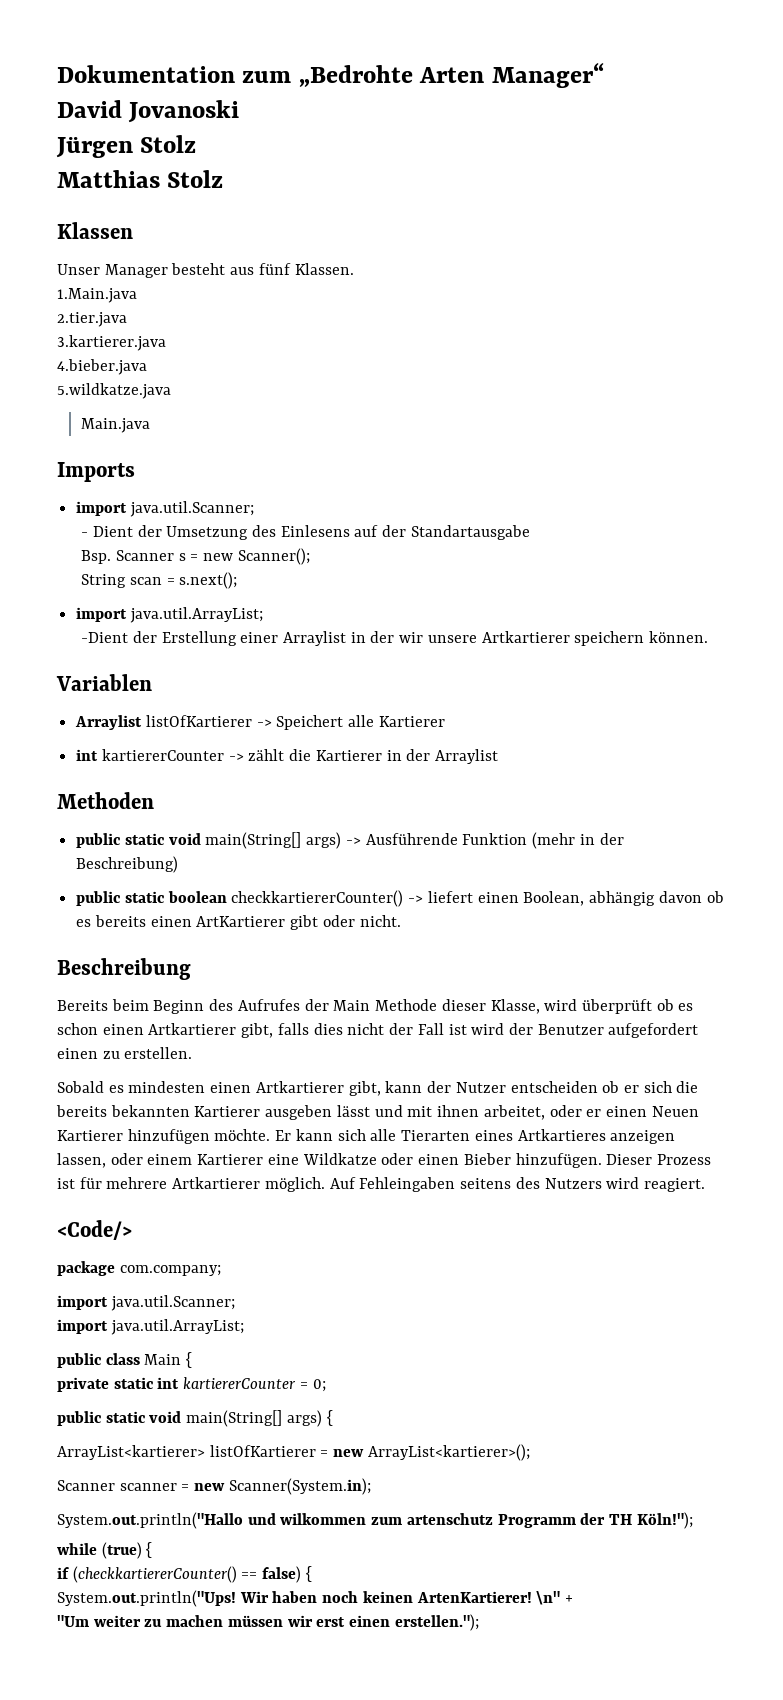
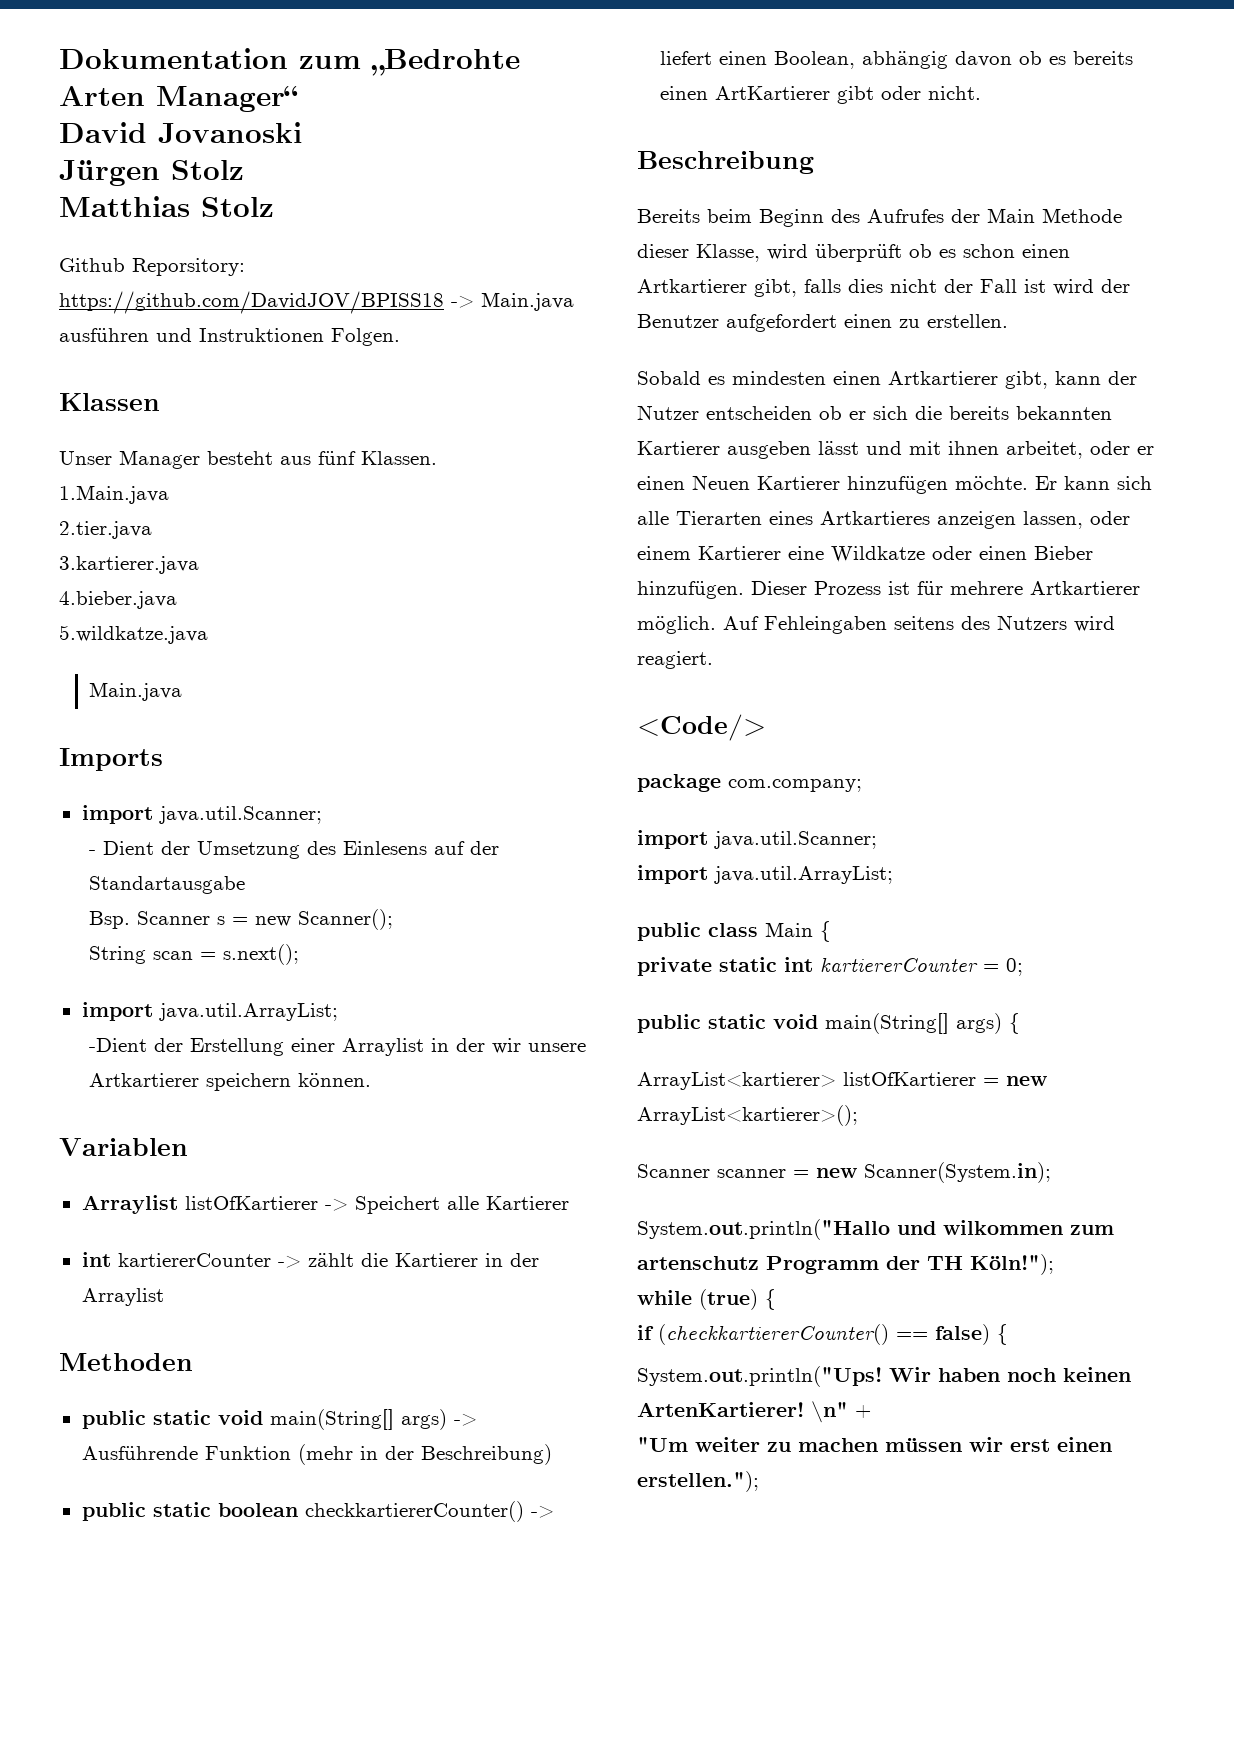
+ Github Reporsitory: https://github.com/DavidJOV/BPISS18 -> Main.java ausführen und Instruktionen Folgen.

